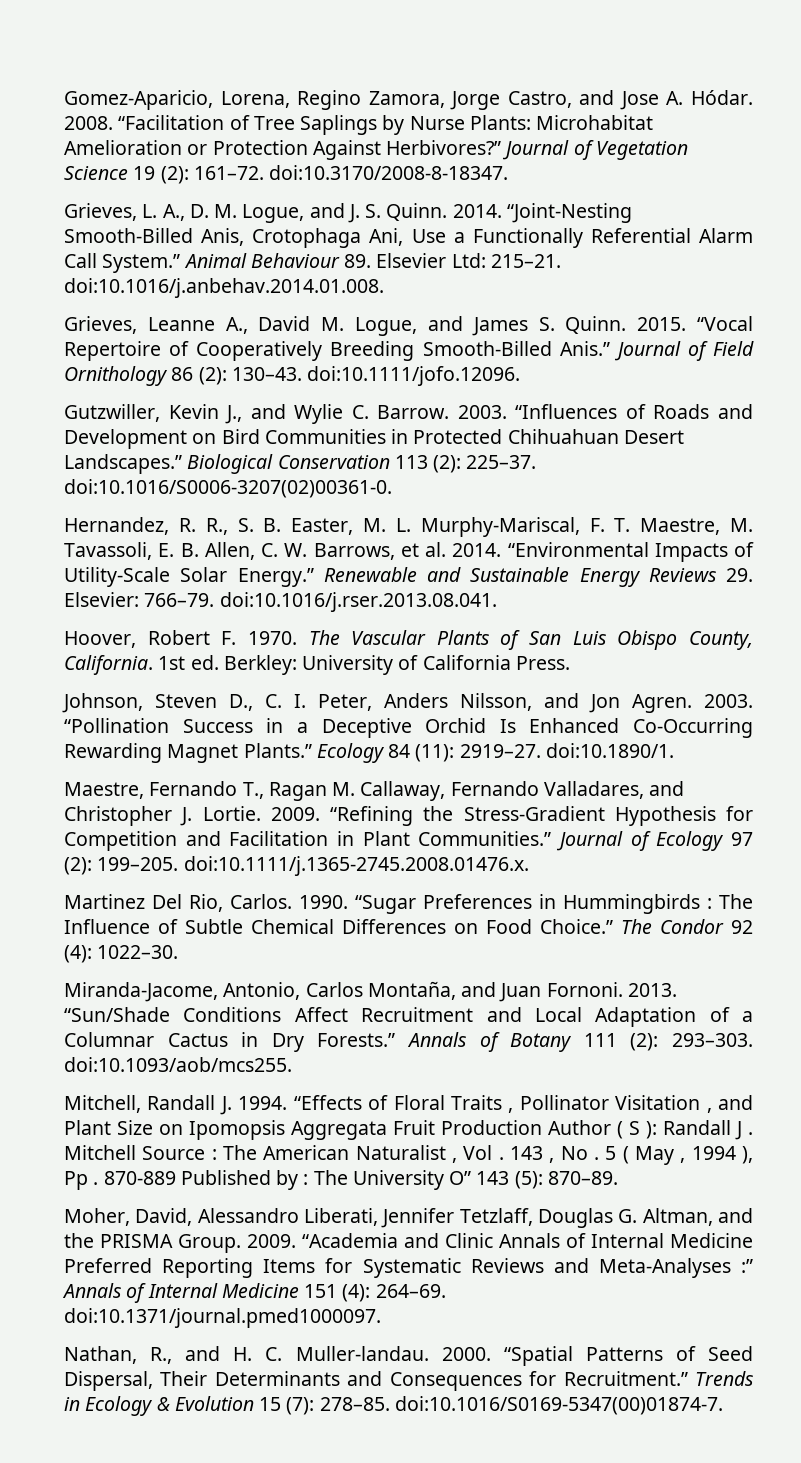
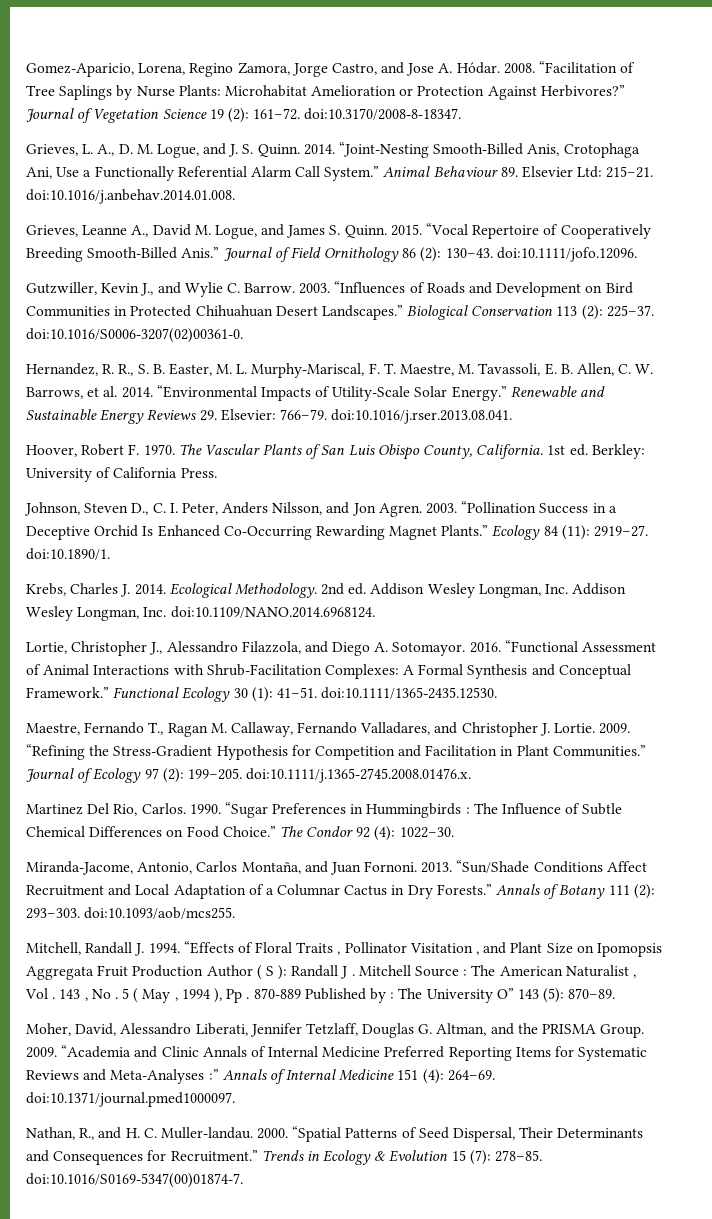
+ Krebs, Charles J. 2014. Ecological Methodology. 2nd ed. Addison Wesley Longman, Inc. Addison Wesley Longman, Inc. doi:10.1109/NANO.2014.6968124.
+ Lortie, Christopher J., Alessandro Filazzola, and Diego A. Sotomayor. 2016. “Functional Assessment of Animal Interactions with Shrub-Facilitation Complexes: A Formal Synthesis and Conceptual Framework.” Functional Ecology 30 (1): 41–51. doi:10.1111/1365-2435.12530.

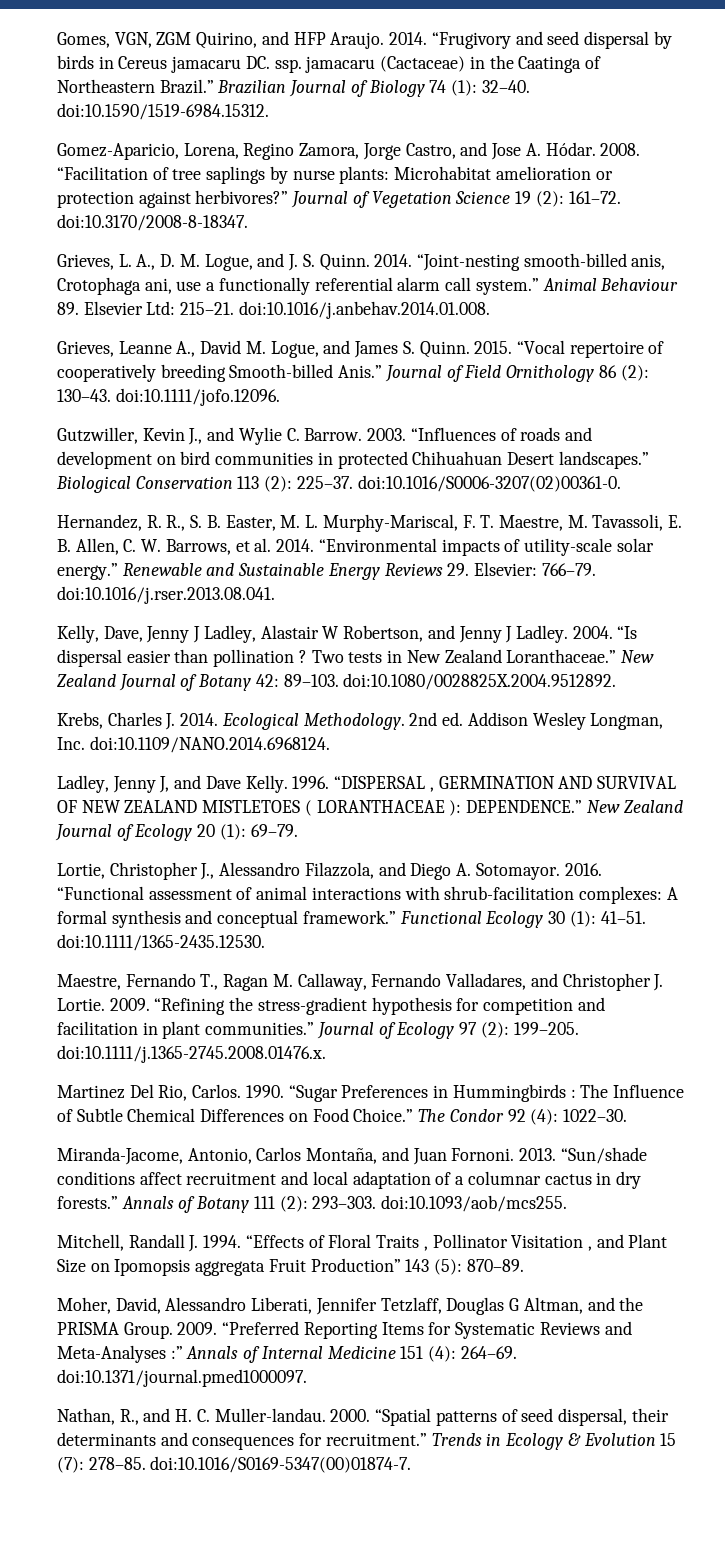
+ Gomes, VGN, ZGM Quirino, and HFP Araujo. 2014. “Frugivory and seed dispersal by birds in Cereus jamacaru DC. ssp. jamacaru (Cactaceae) in the Caatinga of Northeastern Brazil.” Brazilian Journal of Biology 74 (1): 32–40. doi:10.1590/1519-6984.15312.
- “Facilitation of Tree Saplings by Nurse Plants: Microhabitat Amelioration or Protection Against Herbivores?”
+ “Facilitation of tree saplings by nurse plants: Microhabitat amelioration or protection against herbivores?”
- “Joint-Nesting Smooth-Billed Anis, Crotophaga Ani, Use a Functionally Referential Alarm Call System.”
+ “Joint-nesting smooth-billed anis, Crotophaga ani, use a functionally referential alarm call system.”
- “Vocal Repertoire of Cooperatively Breeding Smooth-Billed Anis.”
+ “Vocal repertoire of cooperatively breeding Smooth-billed Anis.”
- “Influences of Roads and Development on Bird Communities in Protected Chihuahuan Desert Landscapes.”
+ “Influences of roads and development on bird communities in protected Chihuahuan Desert landscapes.”
- “Environmental Impacts of Utility-Scale Solar Energy.”
+ “Environmental impacts of utility-scale solar energy.”
- Hoover, Robert F. 1970. The Vascular Plants of San Luis Obispo County, California. 1st ed. Berkley: University of California Press.
- Johnson, Steven D., C. I. Peter, Anders Nilsson, and Jon Agren. 2003. “Pollination Success in a Deceptive Orchid Is Enhanced Co-Occurring Rewarding Magnet Plants.” Ecology 84 (11): 2919–27. doi:10.1890/1.
+ Kelly, Dave, Jenny J Ladley, Alastair W Robertson, and Jenny J Ladley. 2004. “Is dispersal easier than pollination ? Two tests in New Zealand Loranthaceae.” New Zealand Journal of Botany 42: 89–103. doi:10.1080/0028825X.2004.9512892.
- 2nd ed. Addison Wesley Longman, Inc. Addison Wesley Longman, Inc. doi:10.1109/NANO.2014.6968124.
+ 2nd ed. Addison Wesley Longman, Inc. doi:10.1109/NANO.2014.6968124.
+ Ladley, Jenny J, and Dave Kelly. 1996. “DISPERSAL , GERMINATION AND SURVIVAL OF NEW ZEALAND MISTLETOES ( LORANTHACEAE ): DEPENDENCE.” New Zealand Journal of Ecology 20 (1): 69–79.
- “Functional Assessment of Animal Interactions with Shrub-Facilitation Complexes: A Formal Synthesis and Conceptual Framework.”
+ “Functional assessment of animal interactions with shrub-facilitation complexes: A formal synthesis and conceptual framework.”
- “Refining the Stress-Gradient Hypothesis for Competition and Facilitation in Plant Communities.”
+ “Refining the stress-gradient hypothesis for competition and facilitation in plant communities.”
- “Sun/Shade Conditions Affect Recruitment and Local Adaptation of a Columnar Cactus in Dry Forests.”
+ “Sun/shade conditions affect recruitment and local adaptation of a columnar cactus in dry forests.”
- “Effects of Floral Traits , Pollinator Visitation , and Plant Size on Ipomopsis Aggregata Fruit Production Author ( S ): Randall J . Mitchell Source : The American Naturalist , Vol . 143 , No . 5 ( May , 1994 ), Pp . 870-889 Published by : The University O” 143 (5): 870–89.
+ “Effects of Floral Traits , Pollinator Visitation , and Plant Size on Ipomopsis aggregata Fruit Production” 143 (5): 870–89.
- Moher, David, Alessandro Liberati, Jennifer Tetzlaff, Douglas G. Altman, and the PRISMA Group.
+ Moher, David, Alessandro Liberati, Jennifer Tetzlaff, Douglas G Altman, and the PRISMA Group.
- “Academia and Clinic Annals of Internal Medicine Preferred Reporting Items for Systematic Reviews and Meta-Analyses :” Annals of Internal Medicine 151 (4): 264–69. doi:10.1371/journal.pmed1000097.
+ “Preferred Reporting Items for Systematic Reviews and Meta-Analyses :” Annals of Internal Medicine 151 (4): 264–69. doi:10.1371/journal.pmed1000097.
- “Spatial Patterns of Seed Dispersal, Their Determinants and Consequences for Recruitment.”
+ “Spatial patterns of seed dispersal, their determinants and consequences for recruitment.”

